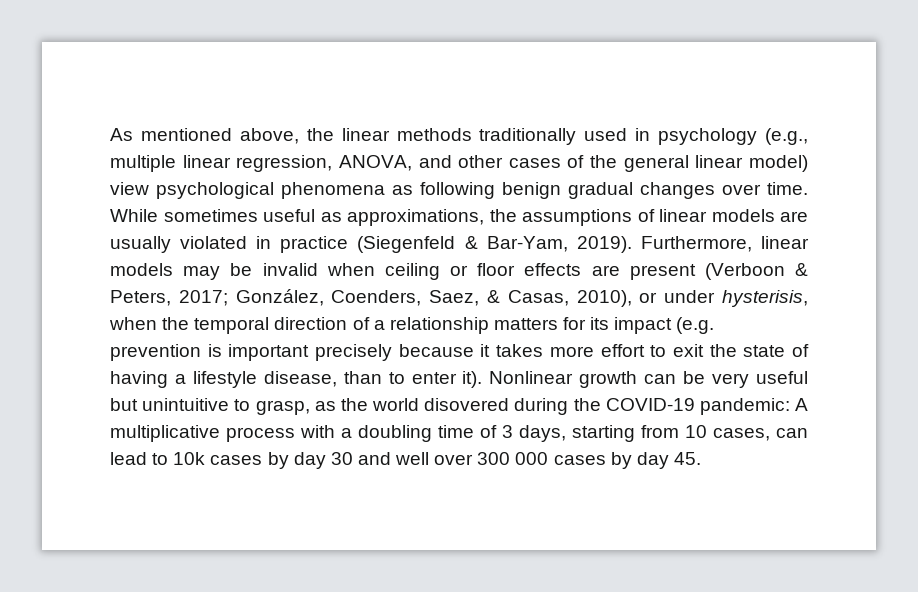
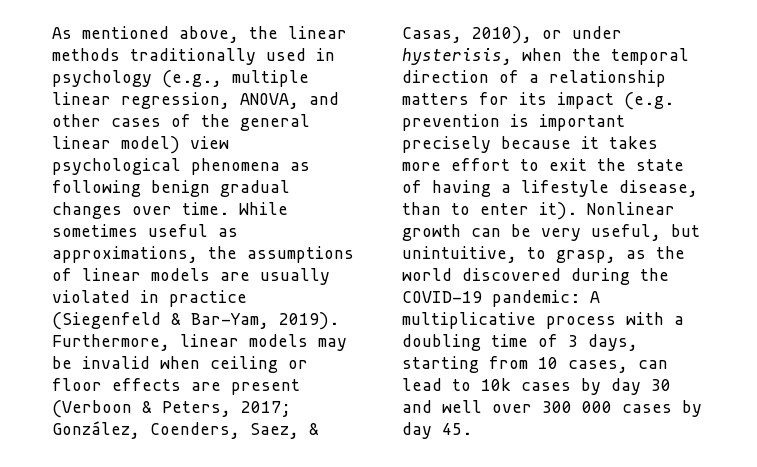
- Nonlinear growth can be very useful but unintuitive to grasp, as the world disovered during the COVID-19 pandemic: A multiplicative process with a doubling time of 3 days, starting from 10 cases, can lead to 10k cases by day 30 and well over 300 000 cases by day 45.
+ Nonlinear growth can be very useful, but unintuitive, to grasp, as the world discovered during the COVID-19 pandemic: A multiplicative process with a doubling time of 3 days, starting from 10 cases, can lead to 10k cases by day 30 and well over 300 000 cases by day 45.

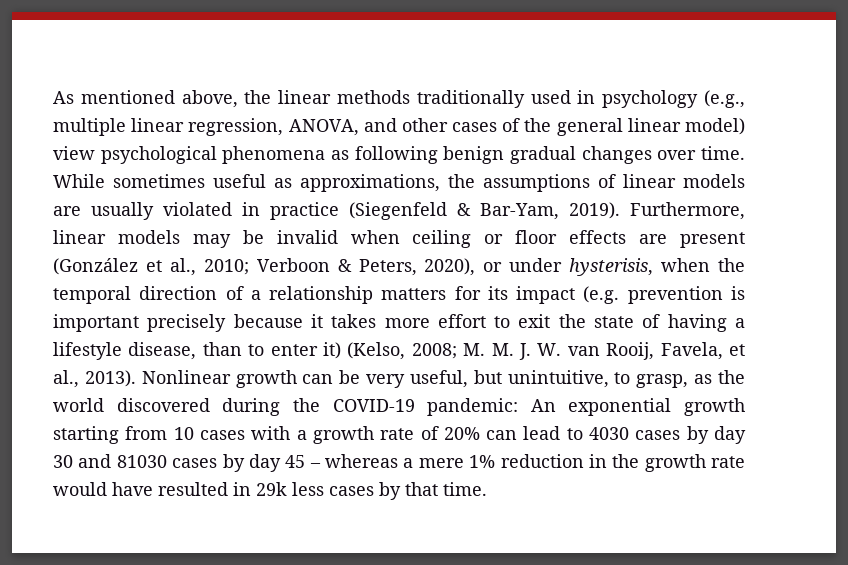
- Furthermore, linear models may be invalid when ceiling or floor effects are present (Verboon & Peters, 2017; González, Coenders, Saez, & Casas, 2010), or under hysterisis, when the temporal direction of a relationship matters for its impact (e.g. prevention is important precisely because it takes more effort to exit the state of having a lifestyle disease, than to enter it).
+ Furthermore, linear models may be invalid when ceiling or floor effects are present (González et al., 2010; Verboon & Peters, 2020), or under hysterisis, when the temporal direction of a relationship matters for its impact (e.g. prevention is important precisely because it takes more effort to exit the state of having a lifestyle disease, than to enter it) (Kelso, 2008; M. M. J. W. van Rooij, Favela, et al., 2013).
- Nonlinear growth can be very useful, but unintuitive, to grasp, as the world discovered during the COVID-19 pandemic: A multiplicative process with a doubling time of 3 days, starting from 10 cases, can lead to 10k cases by day 30 and well over 300 000 cases by day 45.
+ Nonlinear growth can be very useful, but unintuitive, to grasp, as the world discovered during the COVID-19 pandemic: An exponential growth starting from 10 cases with a growth rate of 20% can lead to 4030 cases by day 30 and 81030 cases by day 45 – whereas a mere 1% reduction in the growth rate would have resulted in 29k less cases by that time.

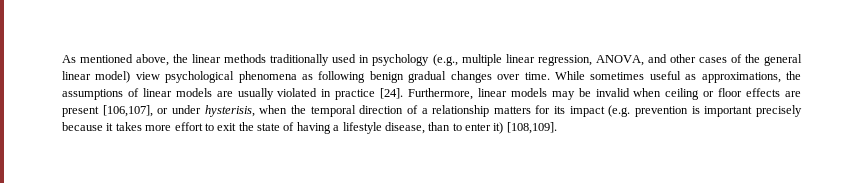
- While sometimes useful as approximations, the assumptions of linear models are usually violated in practice (Siegenfeld & Bar-Yam, 2019).
+ While sometimes useful as approximations, the assumptions of linear models are usually violated in practice [24].
- Furthermore, linear models may be invalid when ceiling or floor effects are present (González et al., 2010; Verboon & Peters, 2020), or under hysterisis, when the temporal direction of a relationship matters for its impact (e.g. prevention is important precisely because it takes more effort to exit the state of having a lifestyle disease, than to enter it) (Kelso, 2008; M. M. J. W. van Rooij, Favela, et al., 2013). Nonlinear growth can be very useful, but unintuitive, to grasp, as the world discovered during the COVID-19 pandemic: An exponential growth starting from 10 cases with a growth rate of 20% can lead to 4030 cases by day 30 and 81030 cases by day 45 – whereas a mere 1% reduction in the growth rate would have resulted in 29k less cases by that time.
+ Furthermore, linear models may be invalid when ceiling or floor effects are present [106,107], or under hysterisis, when the temporal direction of a relationship matters for its impact (e.g. prevention is important precisely because it takes more effort to exit the state of having a lifestyle disease, than to enter it) [108,109].

